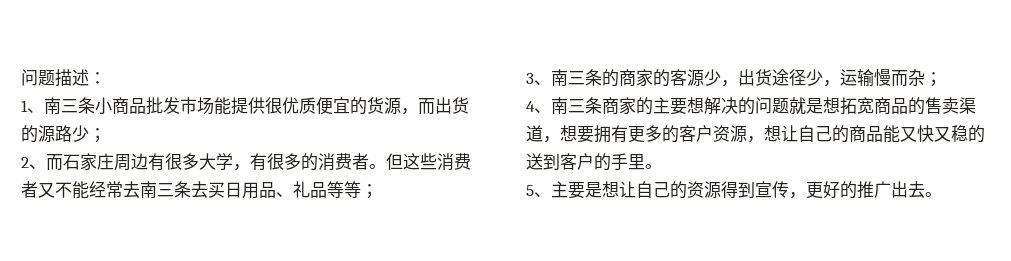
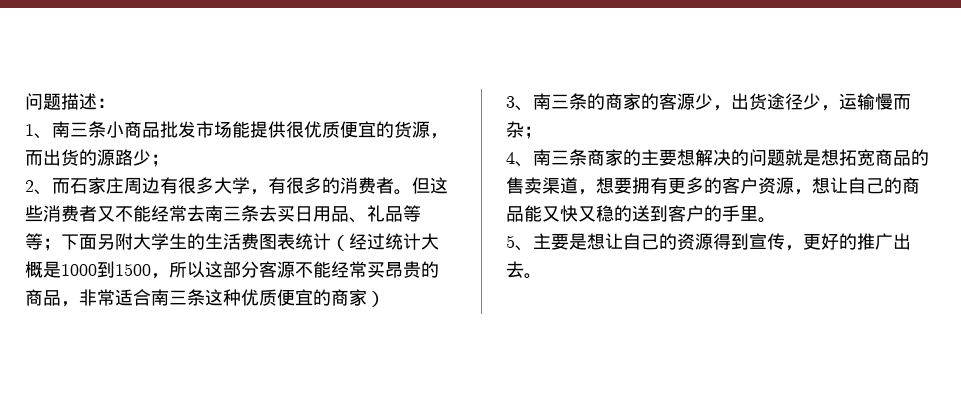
- 但这些消费者又不能经常去南三条去买日用品、礼品等等；
+ 但这些消费者又不能经常去南三条去买日用品、礼品等等；下面另附大学生的生活费图表统计（经过统计大概是1000到1500，所以这部分客源不能经常买昂贵的商品，非常适合南三条这种优质便宜的商家）

